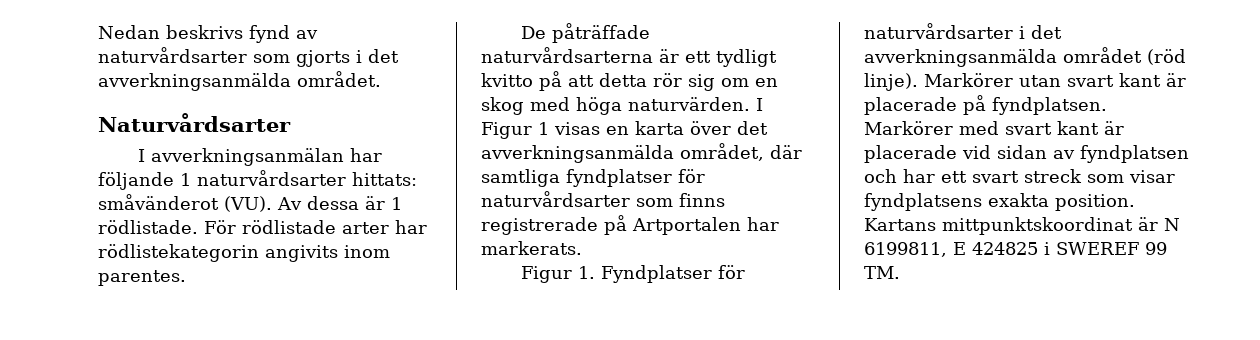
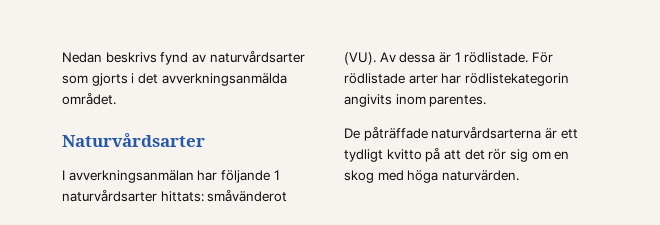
- De påträffade naturvårdsarterna är ett tydligt kvitto på att detta rör sig om en skog med höga naturvärden. I Figur 1 visas en karta över det avverkningsanmälda området, där samtliga fyndplatser för naturvårdsarter som finns registrerade på Artportalen har markerats.
- Figur 1. Fyndplatser för naturvårdsarter i det avverkningsanmälda området (röd linje). Markörer utan svart kant är placerade på fyndplatsen. Markörer med svart kant är placerade vid sidan av fyndplatsen och har ett svart streck som visar fyndplatsens exakta position. Kartans mittpunktskoordinat är N 6199811, E 424825 i SWEREF 99 TM.
+ De påträffade naturvårdsarterna är ett tydligt kvitto på att det rör sig om en skog med höga naturvärden.

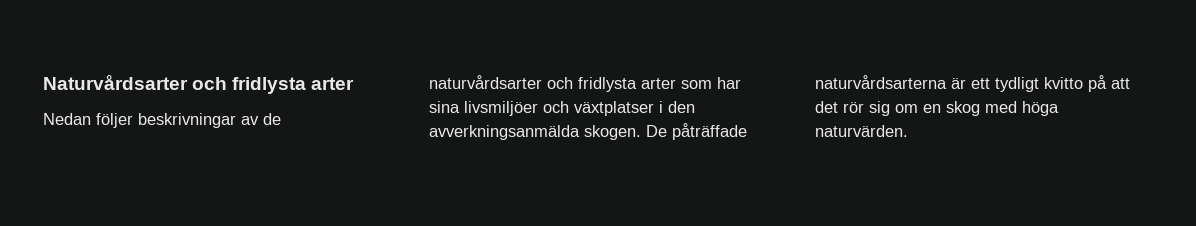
- Nedan beskrivs fynd av naturvårdsarter som gjorts i det avverkningsanmälda området.
- Naturvårdsarter
- I avverkningsanmälan har följande 1 naturvårdsarter hittats: småvänderot (VU). Av dessa är 1 rödlistade. För rödlistade arter har rödlistekategorin angivits inom parentes.
- De påträffade naturvårdsarterna är ett tydligt kvitto på att det rör sig om en skog med höga naturvärden.
+ Naturvårdsarter och fridlysta arter
+ Nedan följer beskrivningar av de naturvårdsarter och fridlysta arter som har sina livsmiljöer och växtplatser i den avverkningsanmälda skogen. De påträffade naturvårdsarterna är ett tydligt kvitto på att det rör sig om en skog med höga naturvärden.

